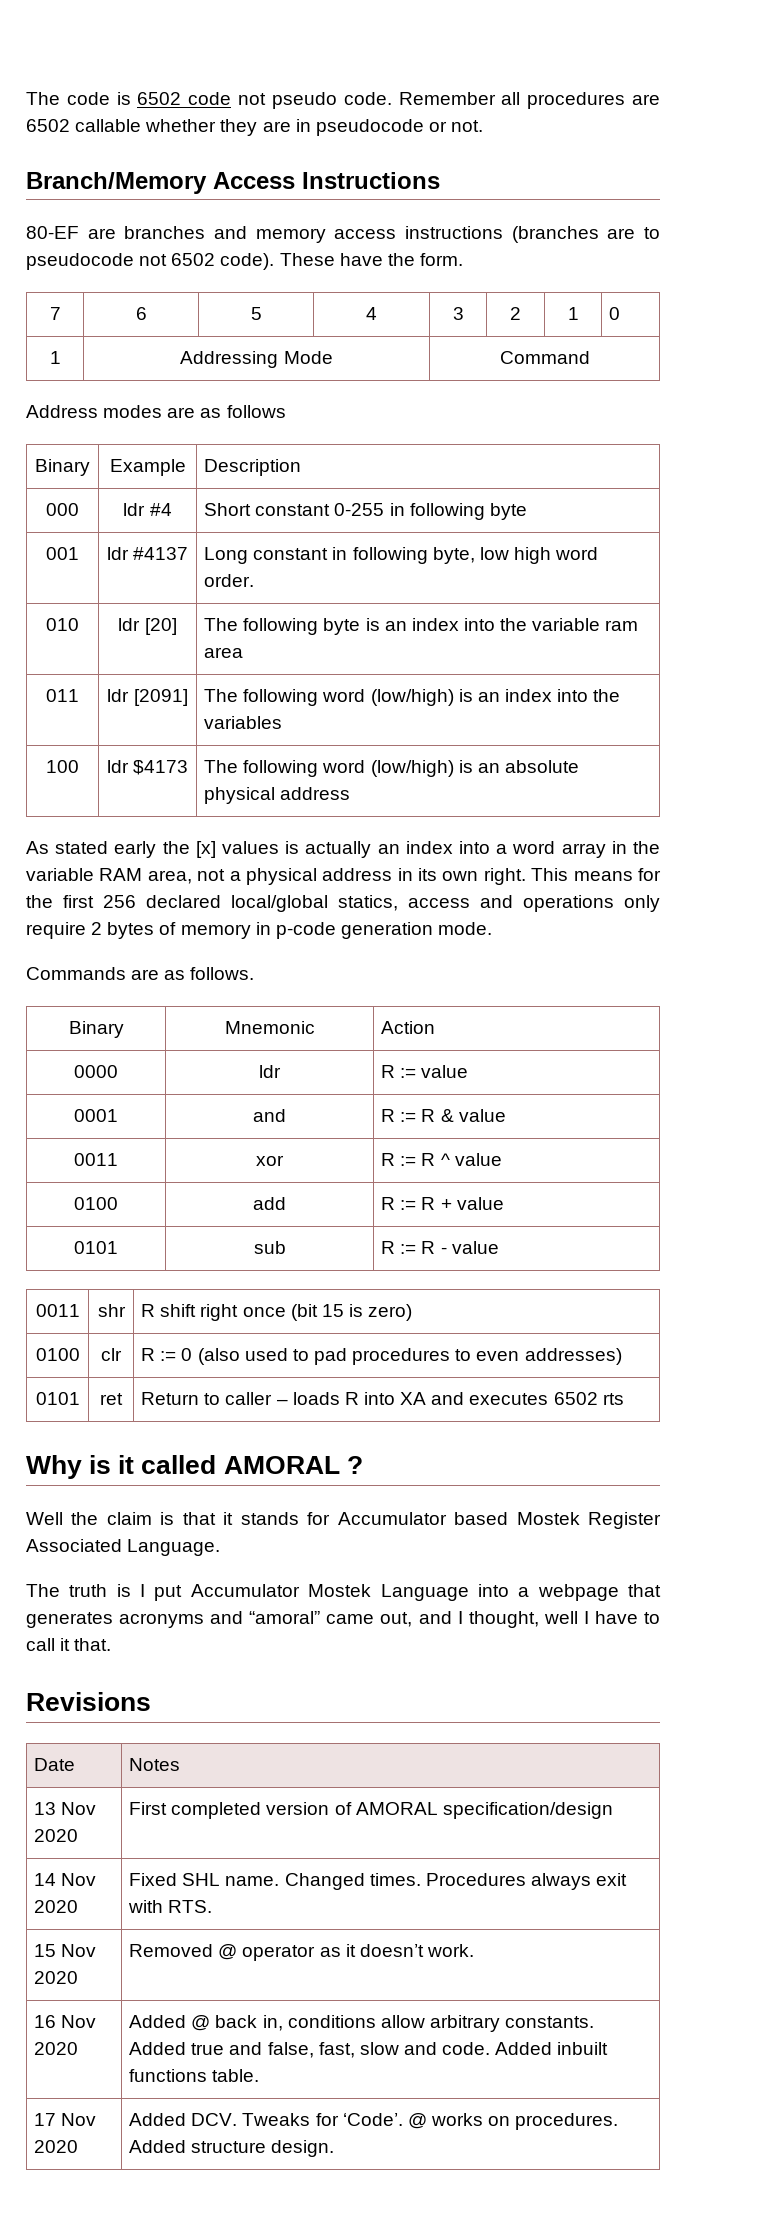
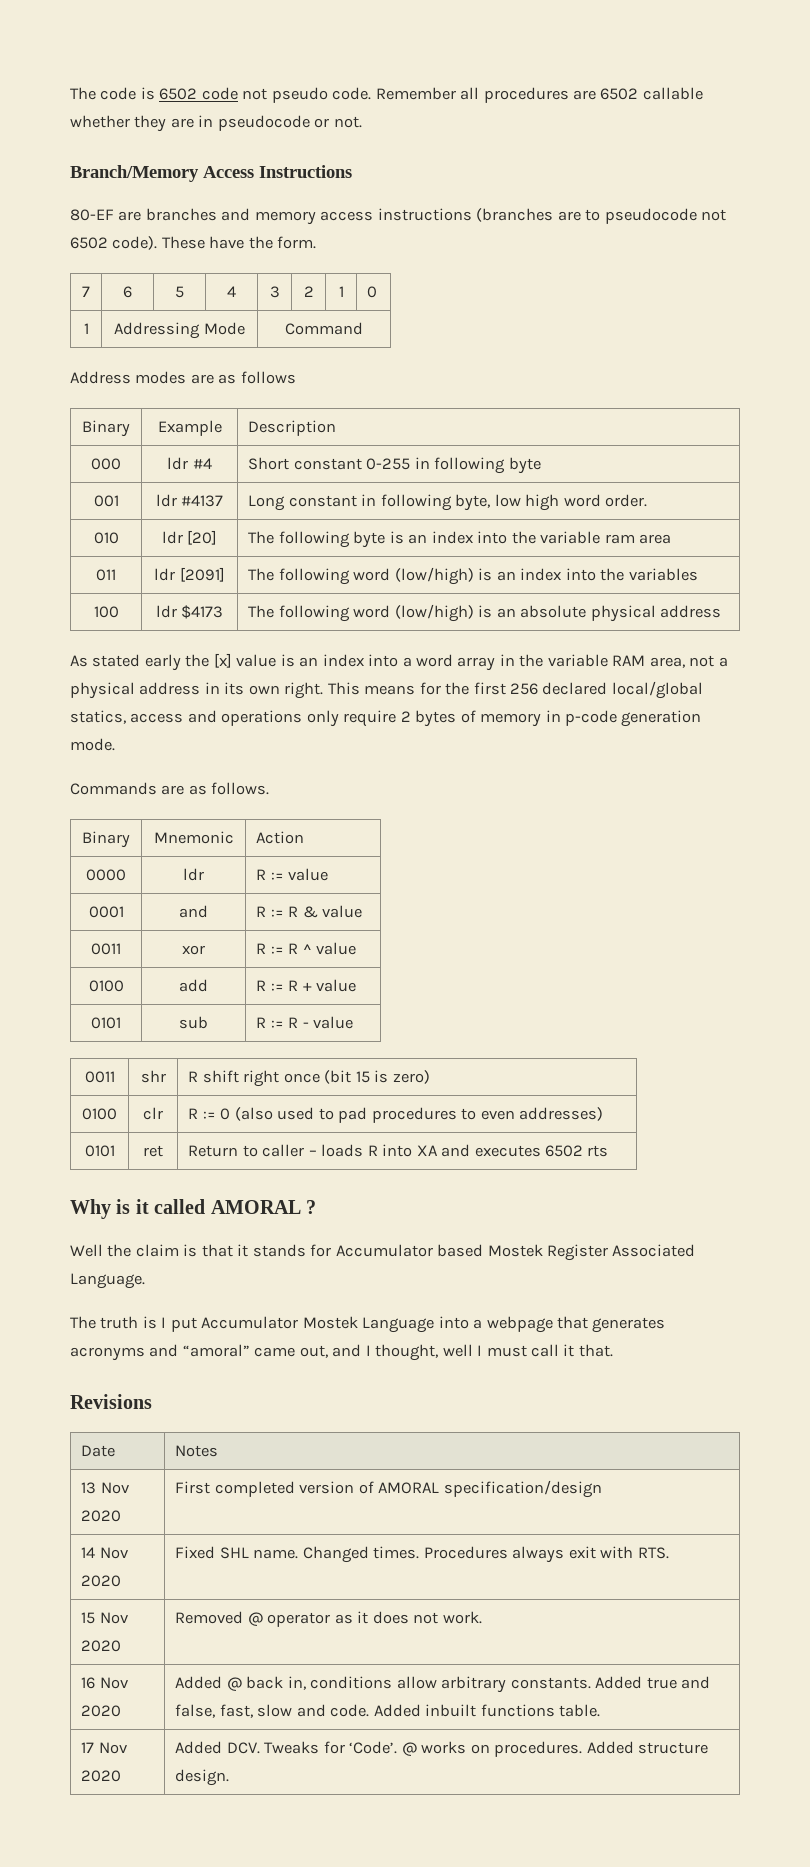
- As stated early the [x] values is actually an index into a word array in the variable RAM area, not a physical address in its own right.
+ As stated early the [x] value is an index into a word array in the variable RAM area, not a physical address in its own right.
- The truth is I put Accumulator Mostek Language into a webpage that generates acronyms and “amoral” came out, and I thought, well I have to call it that.
+ The truth is I put Accumulator Mostek Language into a webpage that generates acronyms and “amoral” came out, and I thought, well I must call it that.
- 15 Nov 2020 | Removed @ operator as it doesn’t work.
+ 15 Nov 2020 | Removed @ operator as it does not work.

